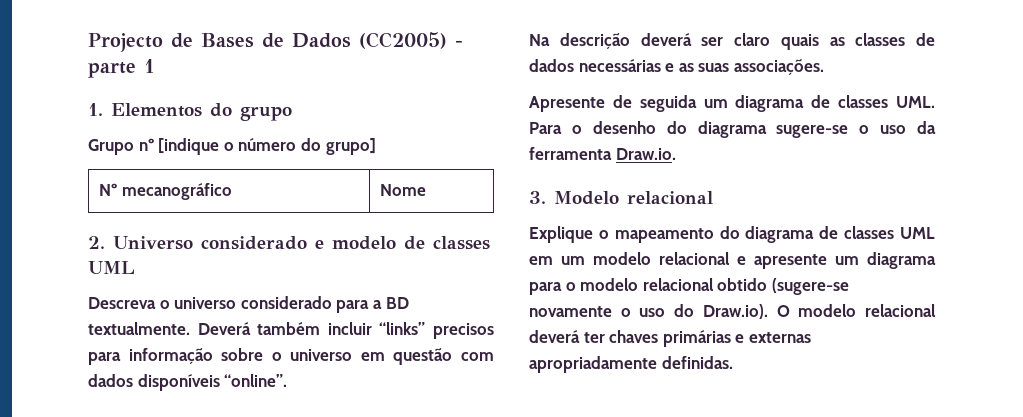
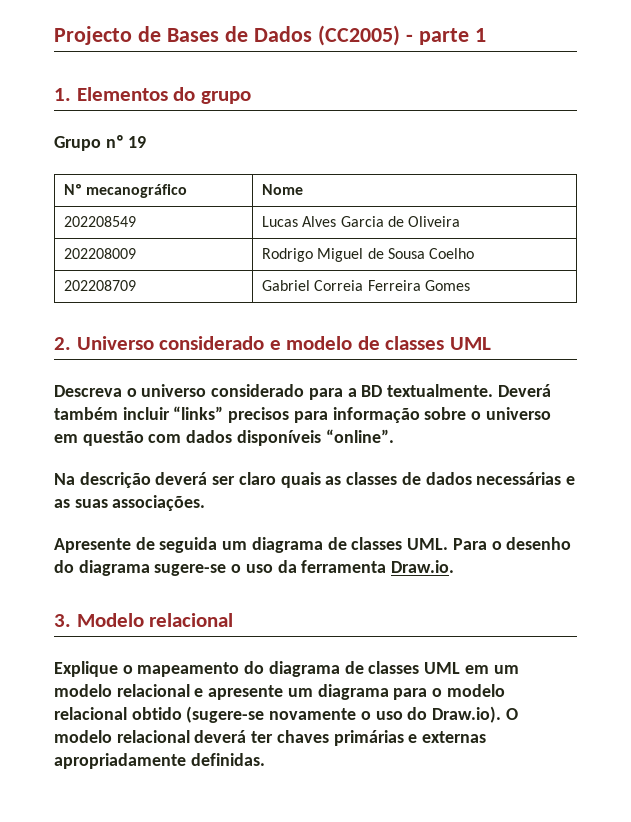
- Grupo nº [indique o número do grupo]
+ Grupo nº 19
  Nº mecanográfico | Nome
+ 202208549 | Lucas Alves Garcia de Oliveira
+ 202208009 | Rodrigo Miguel de Sousa Coelho
+ 202208709 | Gabriel Correia Ferreira Gomes

